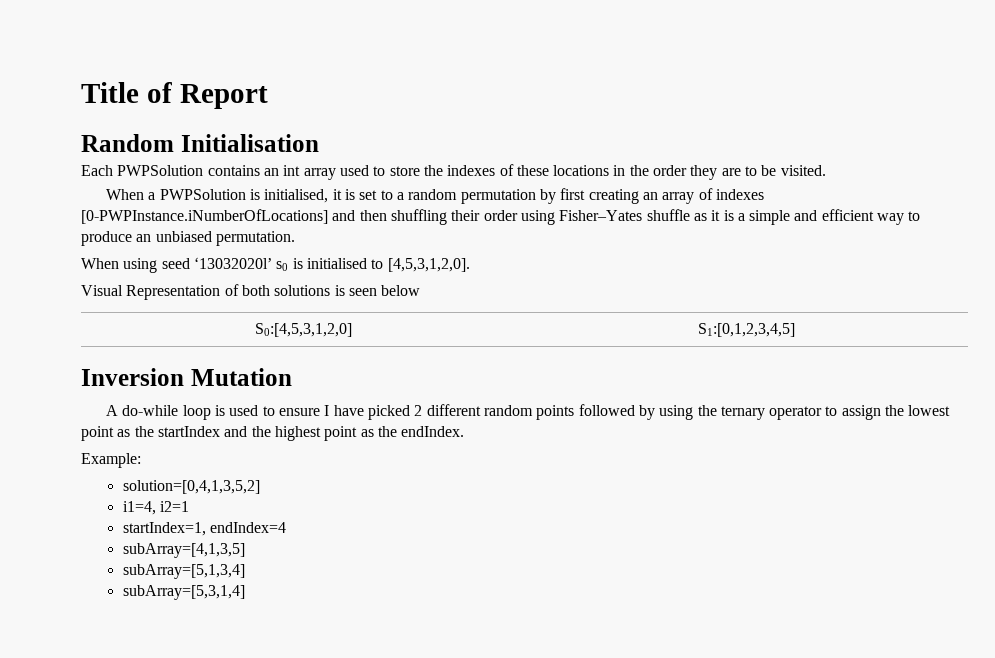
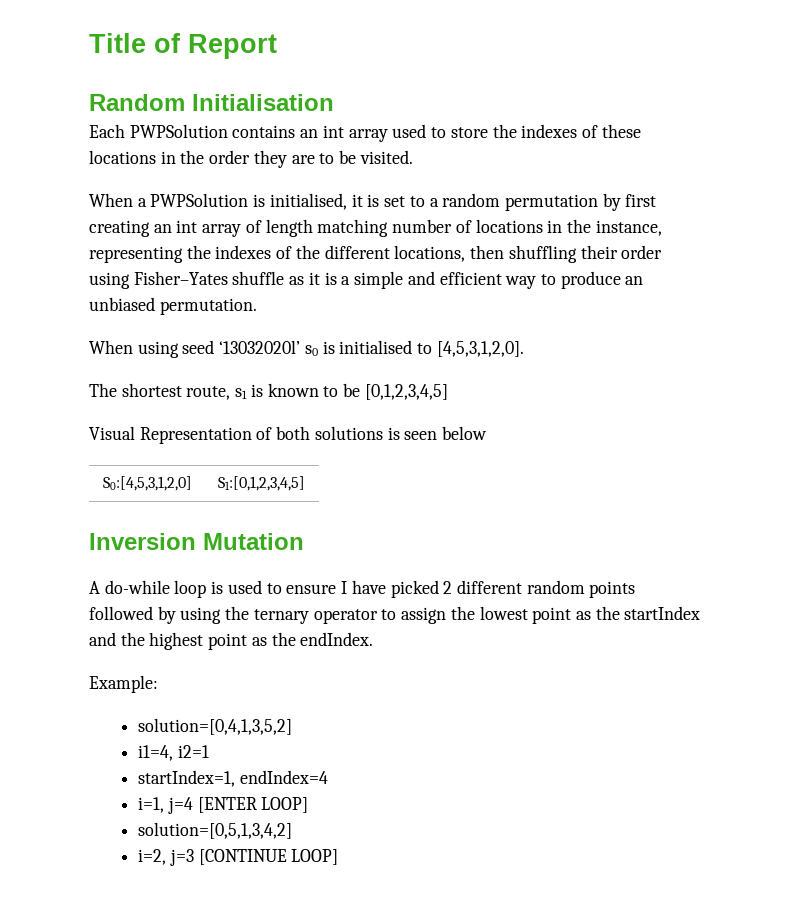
- When a PWPSolution is initialised, it is set to a random permutation by first creating an array of indexes [0-PWPInstance.iNumberOfLocations] and then shuffling their order using Fisher–Yates shuffle as it is a simple and efficient way to produce an unbiased permutation.
+ When a PWPSolution is initialised, it is set to a random permutation by first creating an int array of length matching number of locations in the instance, representing the indexes of the different locations, then shuffling their order using Fisher–Yates shuffle as it is a simple and efficient way to produce an unbiased permutation.
+ The shortest route, s1 is known to be [0,1,2,3,4,5]
- subArray=[4,1,3,5]
- subArray=[5,1,3,4]
- subArray=[5,3,1,4]
+ i=1, j=4 [ENTER LOOP]
+ solution=[0,5,1,3,4,2]
+ i=2, j=3 [CONTINUE LOOP]

